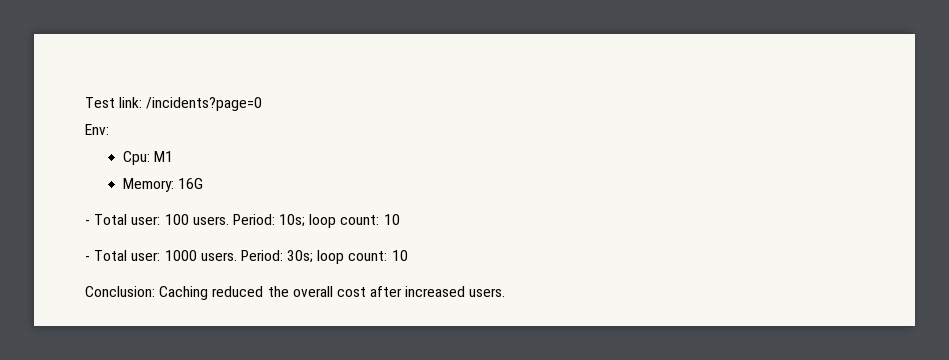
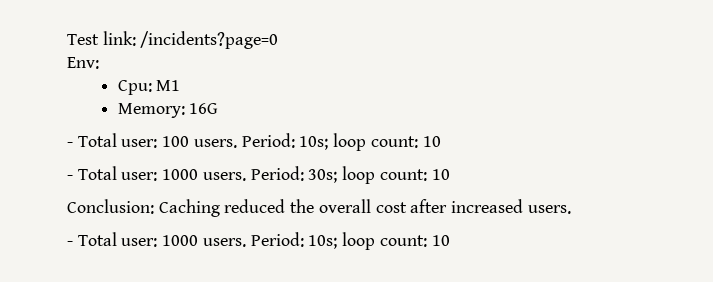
+ - Total user: 1000 users. Period: 10s; loop count: 10

